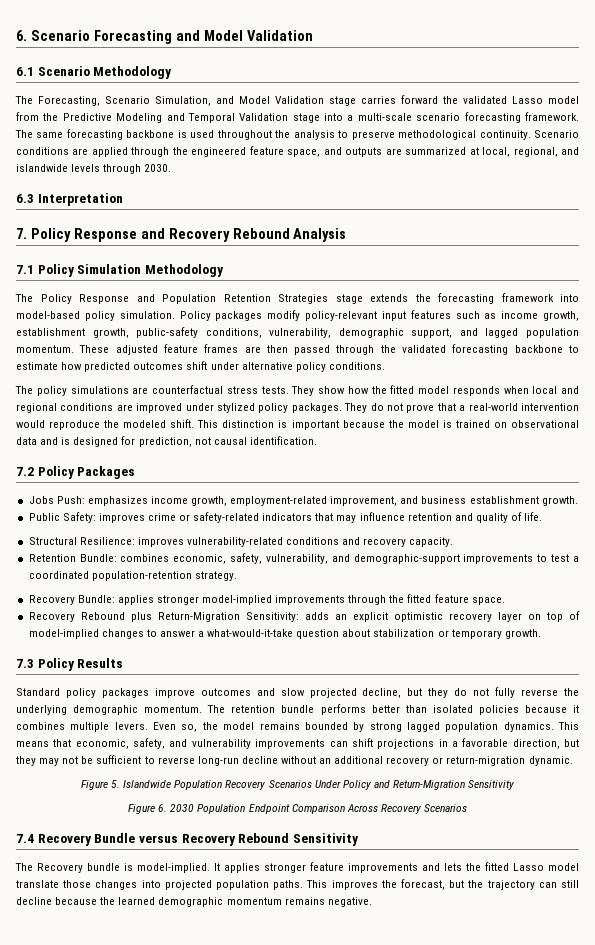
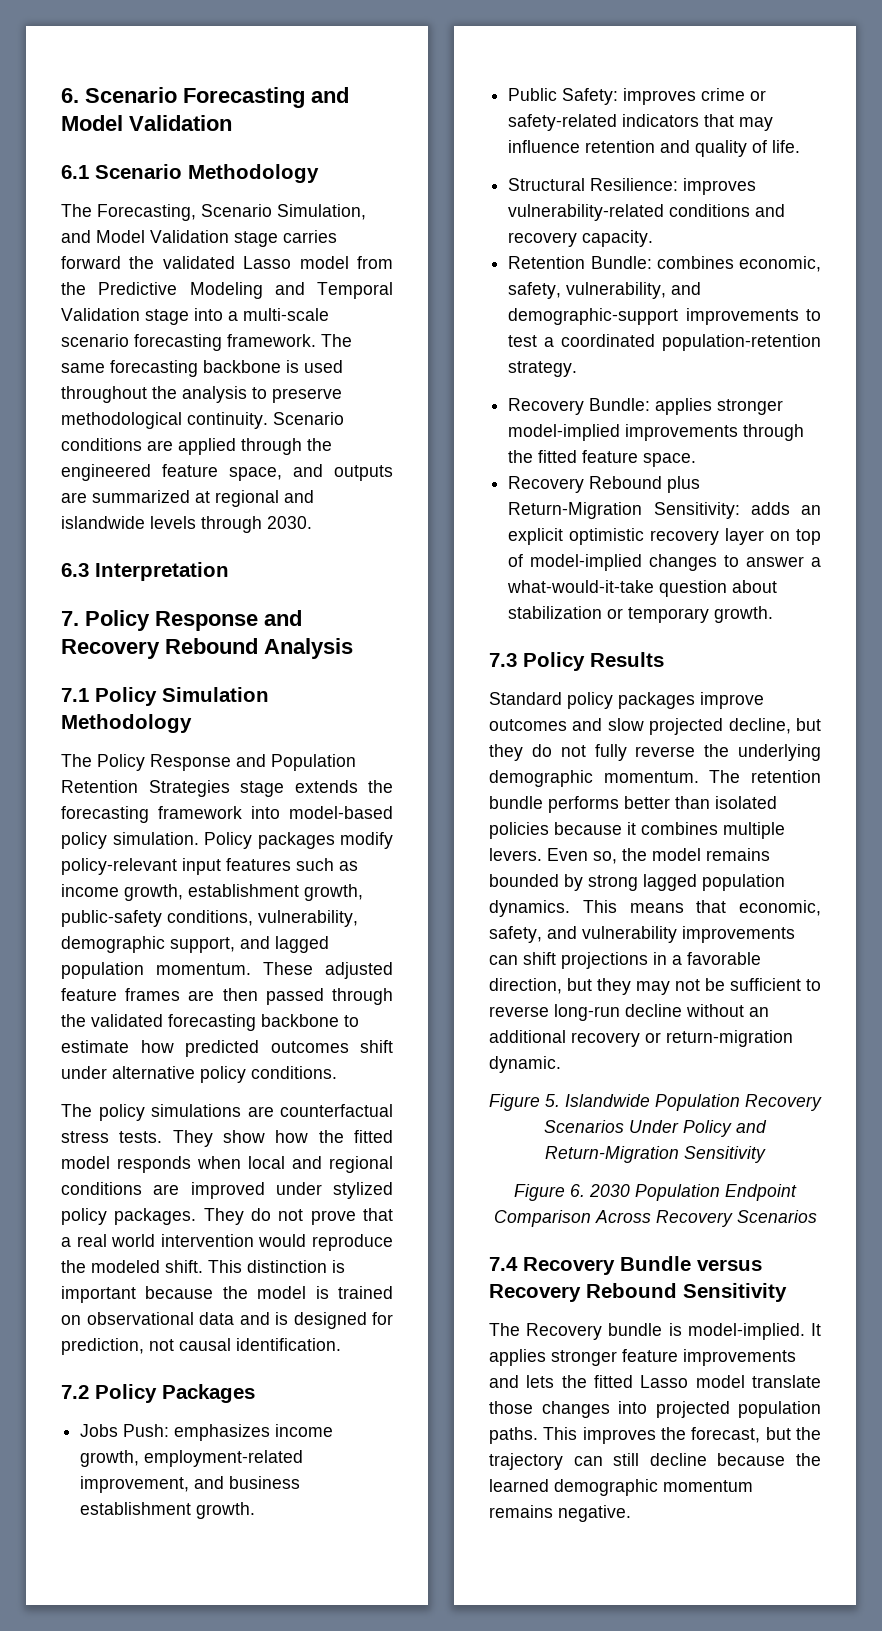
- Scenario conditions are applied through the engineered feature space, and outputs are summarized at local, regional, and islandwide levels through 2030.
+ Scenario conditions are applied through the engineered feature space, and outputs are summarized at regional and islandwide levels through 2030.
- They do not prove that a real-world intervention would reproduce the modeled shift.
+ They do not prove that a real world intervention would reproduce the modeled shift.

